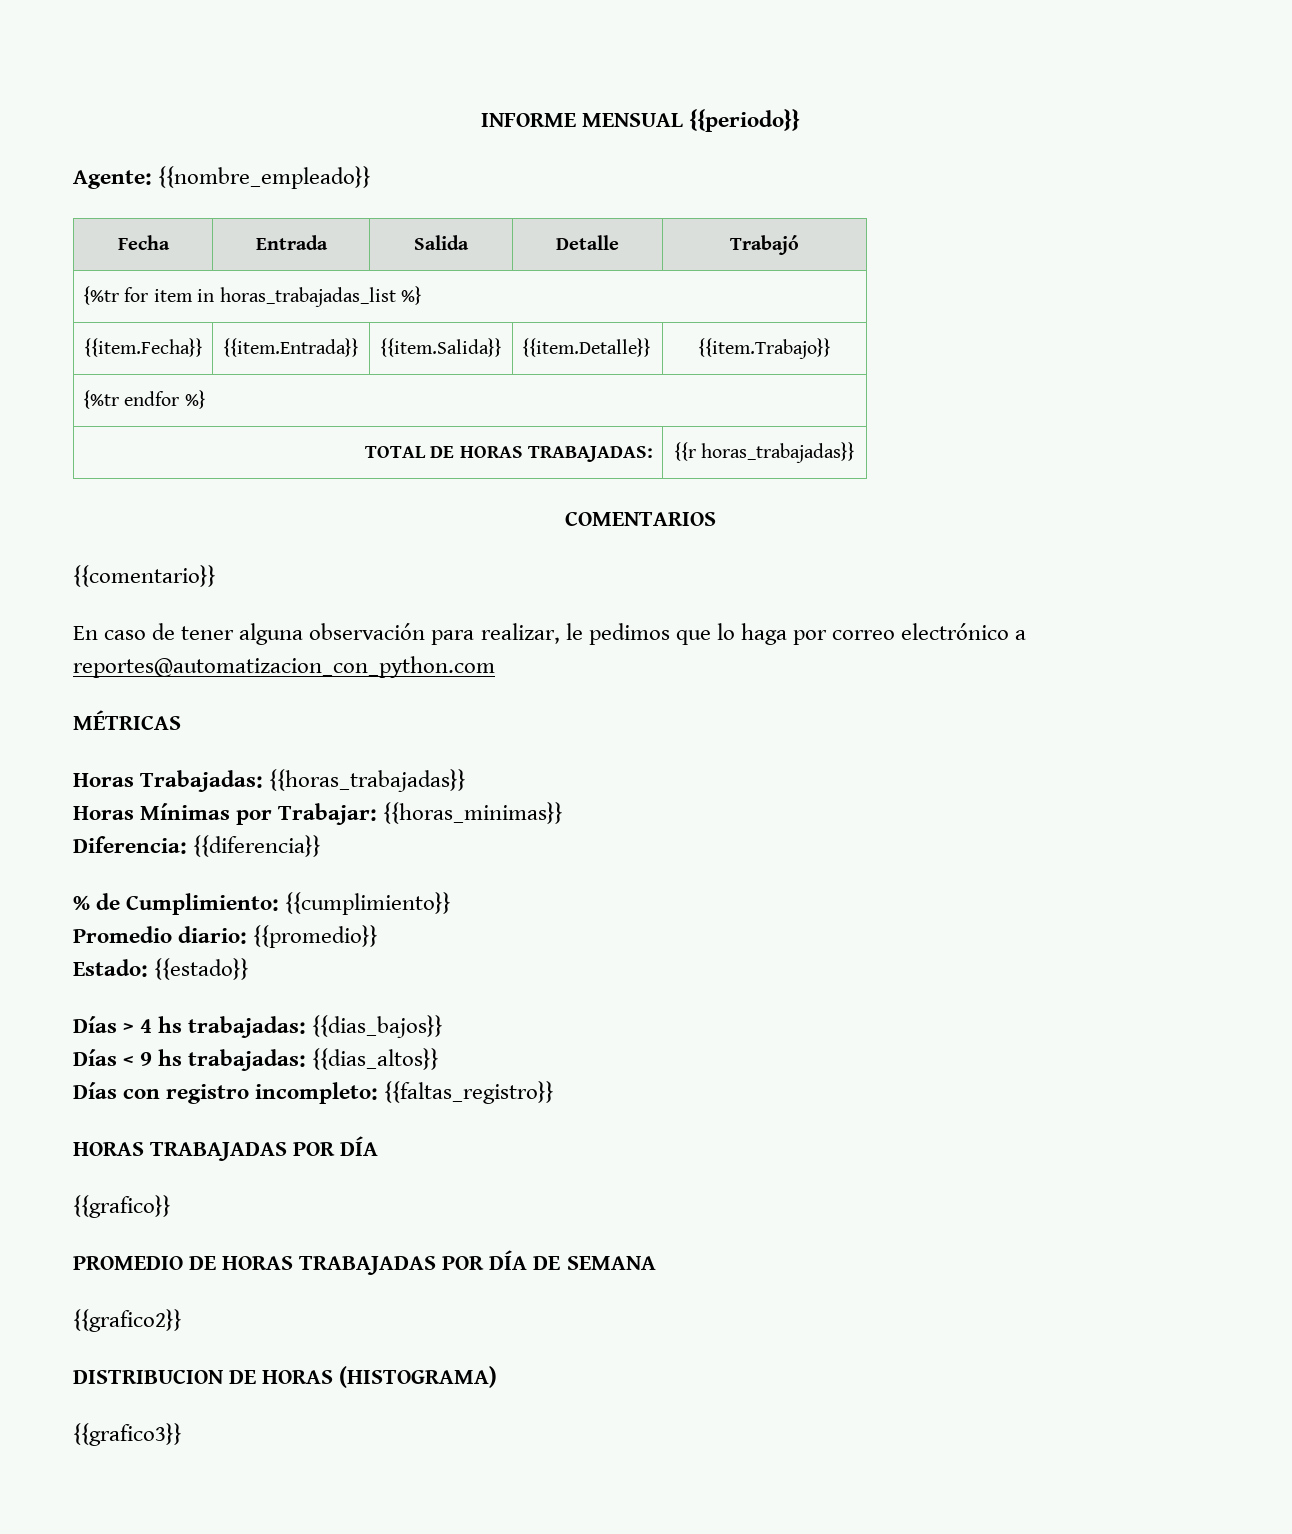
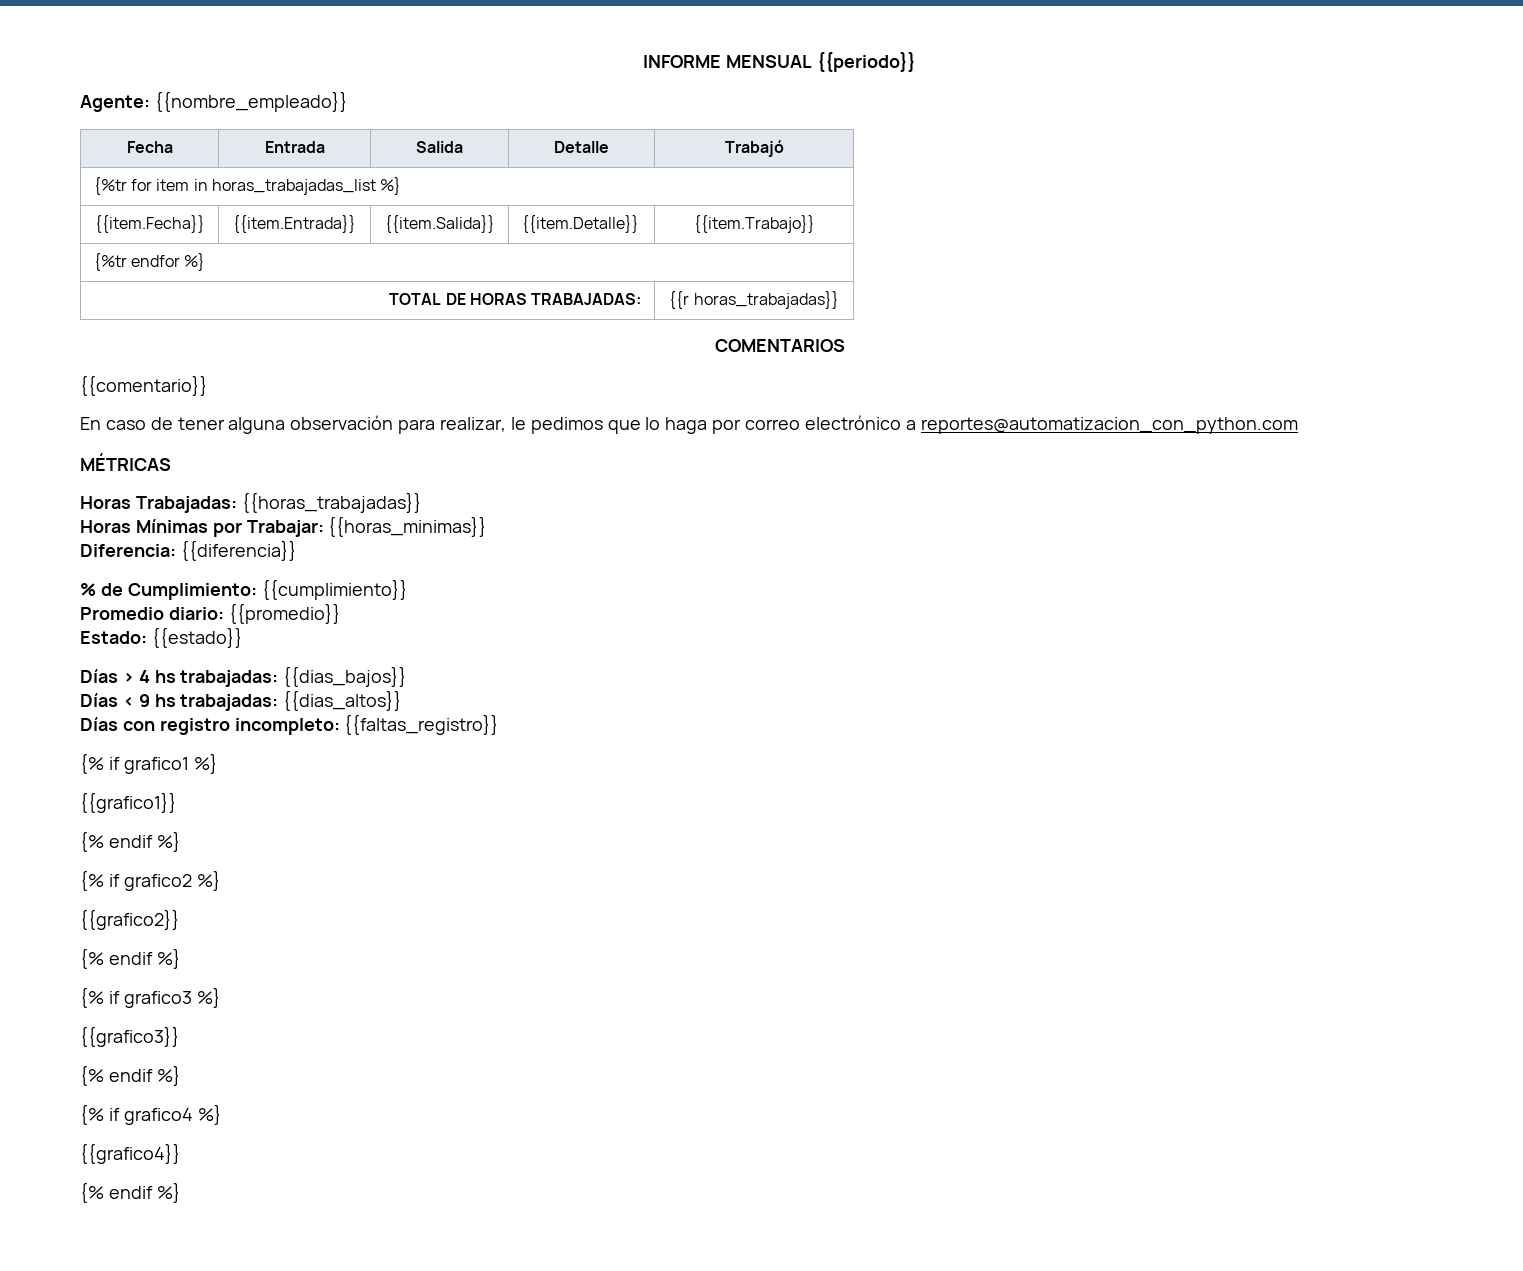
  Días con registro incompleto: {{faltas_registro}}
- HORAS TRABAJADAS POR DÍA
- {{grafico}}
- PROMEDIO DE HORAS TRABAJADAS POR DÍA DE SEMANA
+ {% if grafico1 %}
+ {{grafico1}}
+ {% endif %}
+ {% if grafico2 %}
  {{grafico2}}
- DISTRIBUCION DE HORAS (HISTOGRAMA)
+ {% endif %}
+ {% if grafico3 %}
  {{grafico3}}
+ {% endif %}
+ {% if grafico4 %}
+ {{grafico4}}
+ {% endif %}

